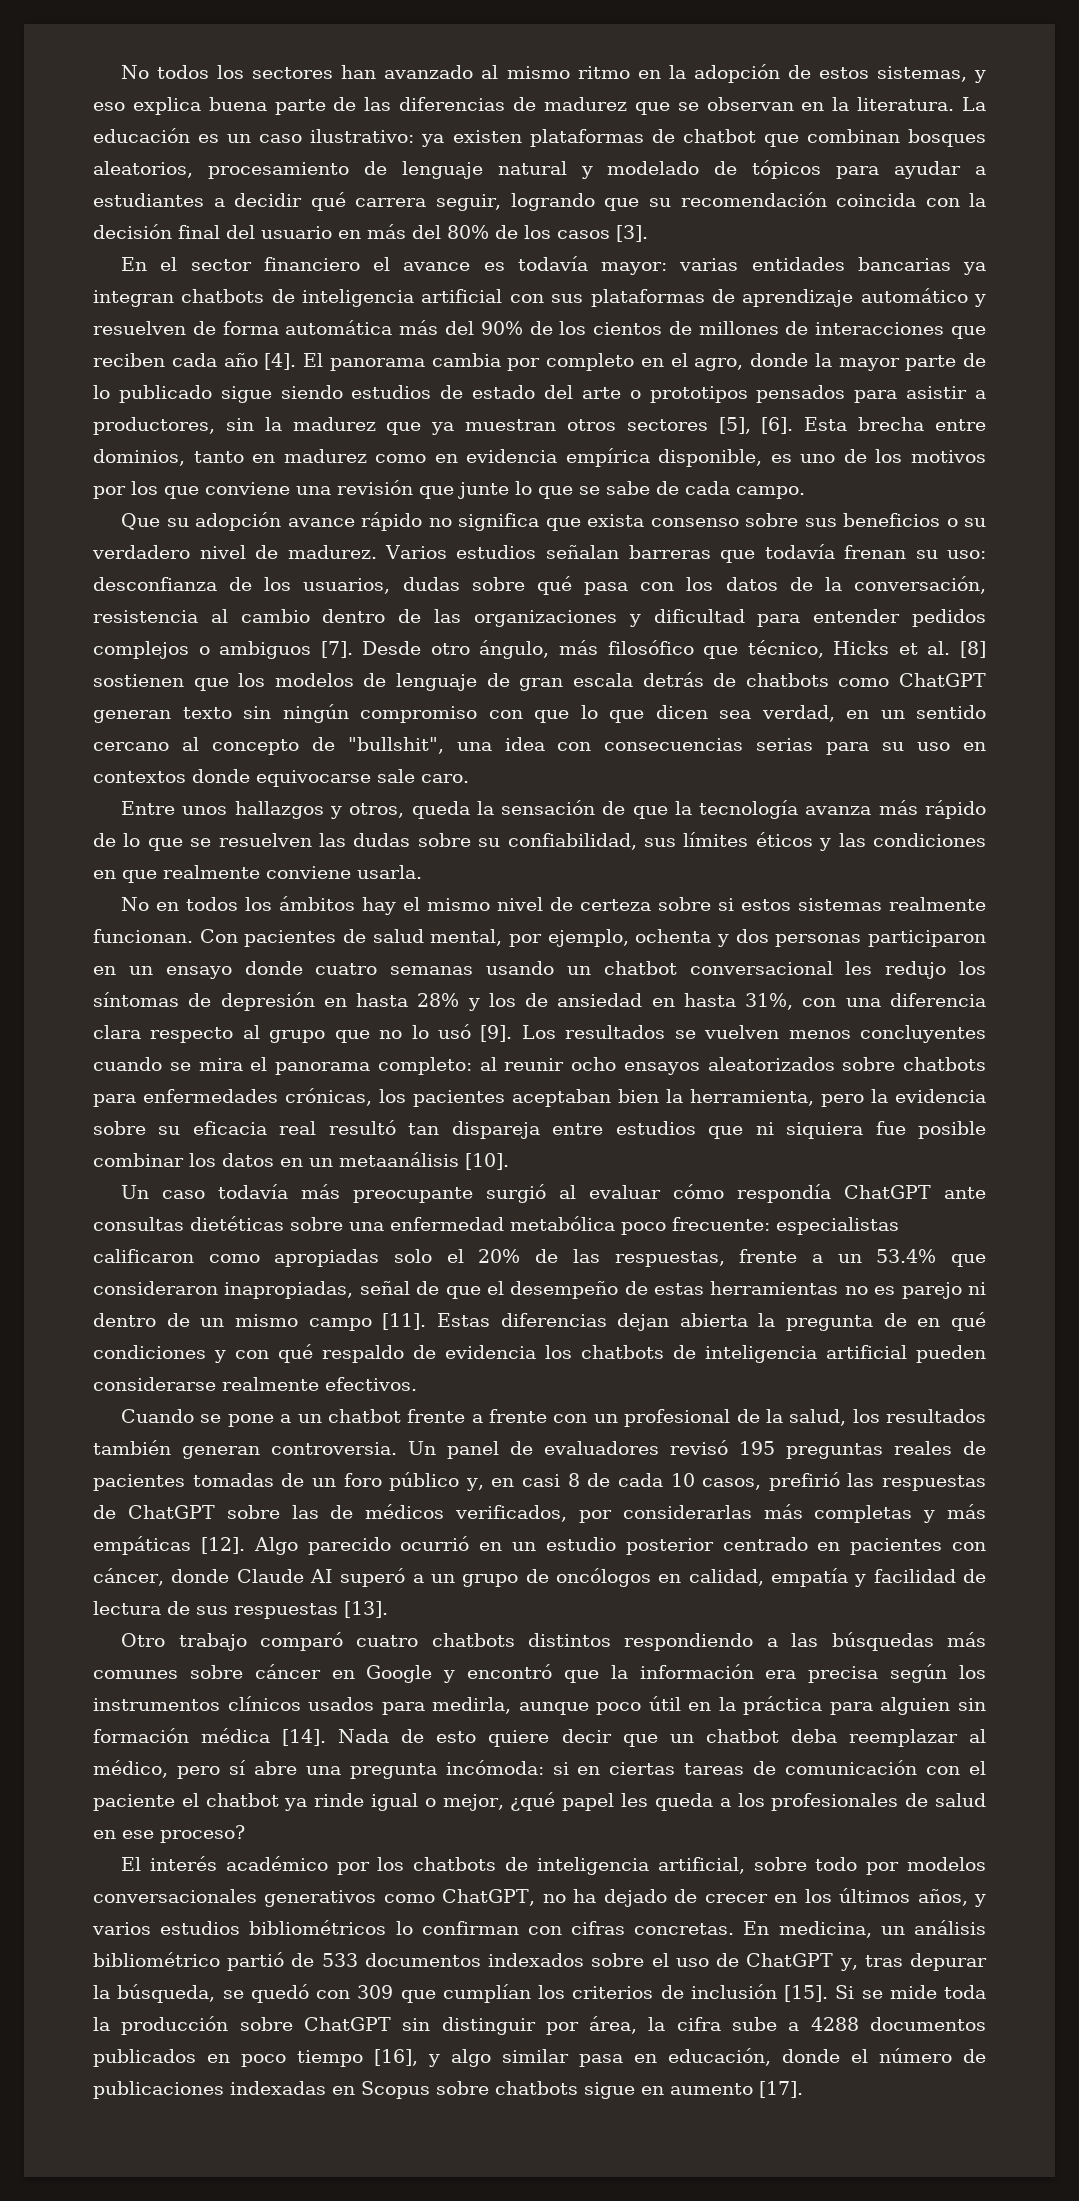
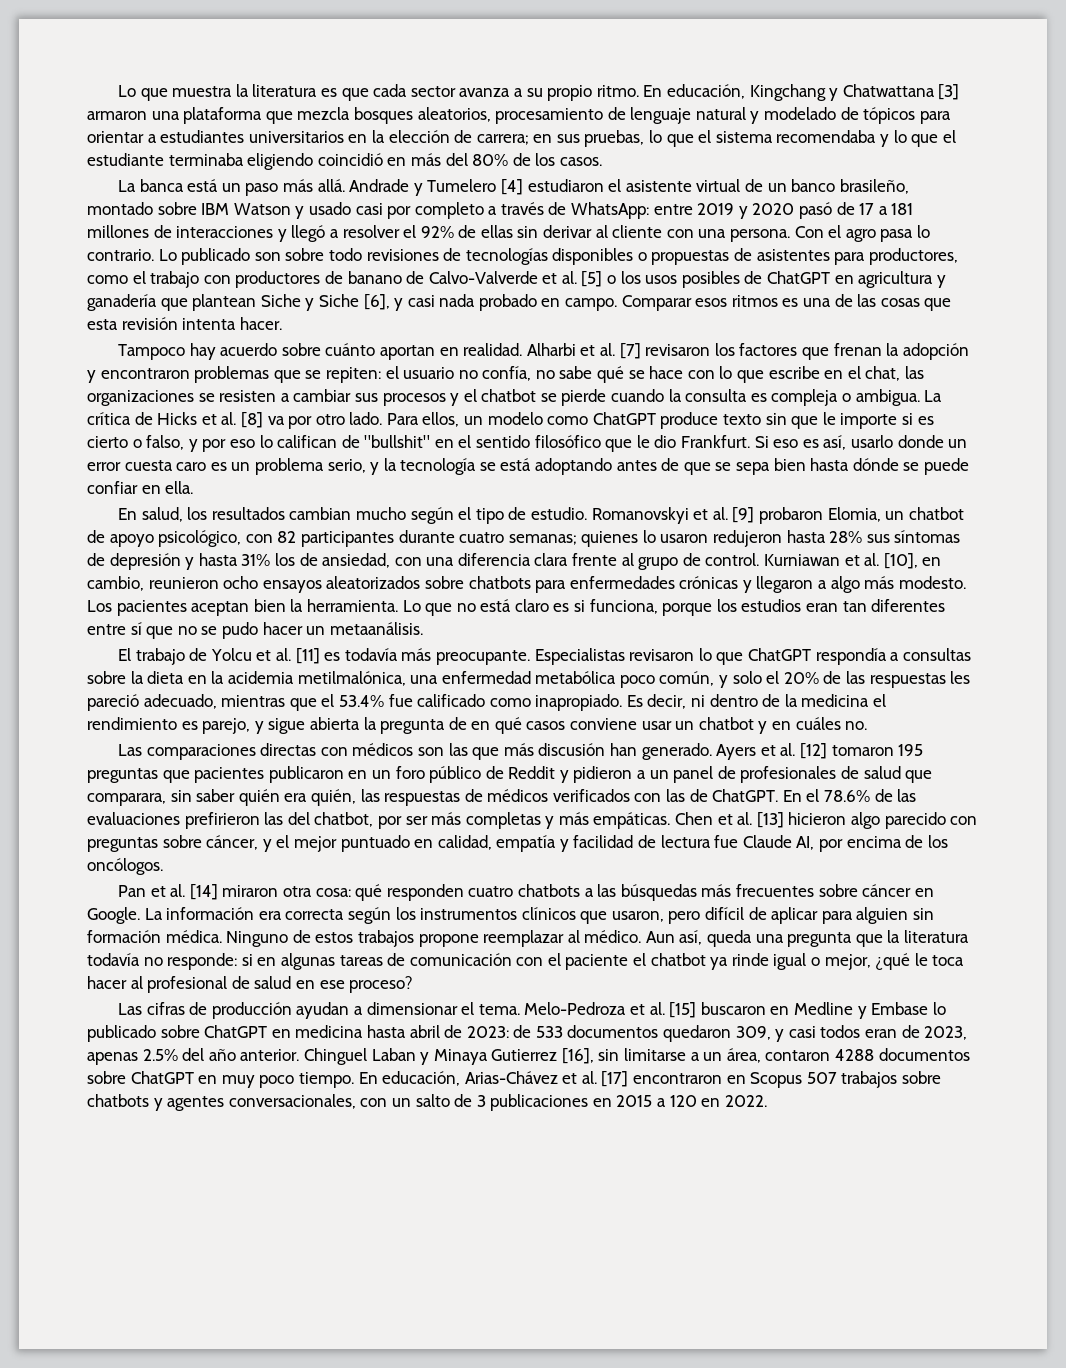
- No todos los sectores han avanzado al mismo ritmo en la adopción de estos sistemas, y eso explica buena parte de las diferencias de madurez que se observan en la literatura. La educación es un caso ilustrativo: ya existen plataformas de chatbot que combinan bosques aleatorios, procesamiento de lenguaje natural y modelado de tópicos para ayudar a estudiantes a decidir qué carrera seguir, logrando que su recomendación coincida con la decisión final del usuario en más del 80% de los casos [3].
- En el sector financiero el avance es todavía mayor: varias entidades bancarias ya integran chatbots de inteligencia artificial con sus plataformas de aprendizaje automático y resuelven de forma automática más del 90% de los cientos de millones de interacciones que reciben cada año [4]. El panorama cambia por completo en el agro, donde la mayor parte de lo publicado sigue siendo estudios de estado del arte o prototipos pensados para asistir a productores, sin la madurez que ya muestran otros sectores [5], [6]. Esta brecha entre dominios, tanto en madurez como en evidencia empírica disponible, es uno de los motivos por los que conviene una revisión que junte lo que se sabe de cada campo.
- Que su adopción avance rápido no significa que exista consenso sobre sus beneficios o su verdadero nivel de madurez. Varios estudios señalan barreras que todavía frenan su uso: desconfianza de los usuarios, dudas sobre qué pasa con los datos de la conversación, resistencia al cambio dentro de las organizaciones y dificultad para entender pedidos complejos o ambiguos [7]. Desde otro ángulo, más filosófico que técnico, Hicks et al. [8] sostienen que los modelos de lenguaje de gran escala detrás de chatbots como ChatGPT generan texto sin ningún compromiso con que lo que dicen sea verdad, en un sentido cercano al concepto de "bullshit", una idea con consecuencias serias para su uso en contextos donde equivocarse sale caro.
- Entre unos hallazgos y otros, queda la sensación de que la tecnología avanza más rápido de lo que se resuelven las dudas sobre su confiabilidad, sus límites éticos y las condiciones en que realmente conviene usarla.
- No en todos los ámbitos hay el mismo nivel de certeza sobre si estos sistemas realmente funcionan. Con pacientes de salud mental, por ejemplo, ochenta y dos personas participaron en un ensayo donde cuatro semanas usando un chatbot conversacional les redujo los síntomas de depresión en hasta 28% y los de ansiedad en hasta 31%, con una diferencia clara respecto al grupo que no lo usó [9]. Los resultados se vuelven menos concluyentes cuando se mira el panorama completo: al reunir ocho ensayos aleatorizados sobre chatbots para enfermedades crónicas, los pacientes aceptaban bien la herramienta, pero la evidencia sobre su eficacia real resultó tan dispareja entre estudios que ni siquiera fue posible combinar los datos en un metaanálisis [10].
- Un caso todavía más preocupante surgió al evaluar cómo respondía ChatGPT ante consultas dietéticas sobre una enfermedad metabólica poco frecuente: especialistas calificaron como apropiadas solo el 20% de las respuestas, frente a un 53.4% que consideraron inapropiadas, señal de que el desempeño de estas herramientas no es parejo ni dentro de un mismo campo [11]. Estas diferencias dejan abierta la pregunta de en qué condiciones y con qué respaldo de evidencia los chatbots de inteligencia artificial pueden considerarse realmente efectivos.
- Cuando se pone a un chatbot frente a frente con un profesional de la salud, los resultados también generan controversia. Un panel de evaluadores revisó 195 preguntas reales de pacientes tomadas de un foro público y, en casi 8 de cada 10 casos, prefirió las respuestas de ChatGPT sobre las de médicos verificados, por considerarlas más completas y más empáticas [12]. Algo parecido ocurrió en un estudio posterior centrado en pacientes con cáncer, donde Claude AI superó a un grupo de oncólogos en calidad, empatía y facilidad de lectura de sus respuestas [13].
- Otro trabajo comparó cuatro chatbots distintos respondiendo a las búsquedas más comunes sobre cáncer en Google y encontró que la información era precisa según los instrumentos clínicos usados para medirla, aunque poco útil en la práctica para alguien sin formación médica [14]. Nada de esto quiere decir que un chatbot deba reemplazar al médico, pero sí abre una pregunta incómoda:
+ Lo que muestra la literatura es que cada sector avanza a su propio ritmo. En educación, Kingchang y Chatwattana [3] armaron una plataforma que mezcla bosques aleatorios, procesamiento de lenguaje natural y modelado de tópicos para orientar a estudiantes universitarios en la elección de carrera; en sus pruebas, lo que el sistema recomendaba y lo que el estudiante terminaba eligiendo coincidió en más del 80% de los casos.
+ La banca está un paso más allá. Andrade y Tumelero [4] estudiaron el asistente virtual de un banco brasileño, montado sobre IBM Watson y usado casi por completo a través de WhatsApp: entre 2019 y 2020 pasó de 17 a 181 millones de interacciones y llegó a resolver el 92% de ellas sin derivar al cliente con una persona. Con el agro pasa lo contrario. Lo publicado son sobre todo revisiones de tecnologías disponibles o propuestas de asistentes para productores, como el trabajo con productores de banano de Calvo-Valverde et al. [5] o los usos posibles de ChatGPT en agricultura y ganadería que plantean Siche y Siche [6], y casi nada probado en campo. Comparar esos ritmos es una de las cosas que esta revisión intenta hacer.
+ Tampoco hay acuerdo sobre cuánto aportan en realidad. Alharbi et al. [7] revisaron los factores que frenan la adopción y encontraron problemas que se repiten: el usuario no confía, no sabe qué se hace con lo que escribe en el chat, las organizaciones se resisten a cambiar sus procesos y el chatbot se pierde cuando la consulta es compleja o ambigua. La crítica de Hicks et al. [8] va por otro lado. Para ellos, un modelo como ChatGPT produce texto sin que le importe si es cierto o falso, y por eso lo califican de "bullshit" en el sentido filosófico que le dio Frankfurt. Si eso es así, usarlo donde un error cuesta caro es un problema serio, y la tecnología se está adoptando antes de que se sepa bien hasta dónde se puede confiar en ella.
+ En salud, los resultados cambian mucho según el tipo de estudio. Romanovskyi et al. [9] probaron Elomia, un chatbot de apoyo psicológico, con 82 participantes durante cuatro semanas; quienes lo usaron redujeron hasta 28% sus síntomas de depresión y hasta 31% los de ansiedad, con una diferencia clara frente al grupo de control. Kurniawan et al. [10], en cambio, reunieron ocho ensayos aleatorizados sobre chatbots para enfermedades crónicas y llegaron a algo más modesto. Los pacientes aceptan bien la herramienta. Lo que no está claro es si funciona, porque los estudios eran tan diferentes entre sí que no se pudo hacer un metaanálisis.
+ El trabajo de Yolcu et al. [11] es todavía más preocupante. Especialistas revisaron lo que ChatGPT respondía a consultas sobre la dieta en la acidemia metilmalónica, una enfermedad metabólica poco común, y solo el 20% de las respuestas les pareció adecuado, mientras que el 53.4% fue calificado como inapropiado. Es decir, ni dentro de la medicina el rendimiento es parejo, y sigue abierta la pregunta de en qué casos conviene usar un chatbot y en cuáles no.
+ Las comparaciones directas con médicos son las que más discusión han generado. Ayers et al. [12] tomaron 195 preguntas que pacientes publicaron en un foro público de Reddit y pidieron a un panel de profesionales de salud que comparara, sin saber quién era quién, las respuestas de médicos verificados con las de ChatGPT. En el 78.6% de las evaluaciones prefirieron las del chatbot, por ser más completas y más empáticas. Chen et al. [13] hicieron algo parecido con preguntas sobre cáncer, y el mejor puntuado en calidad, empatía y facilidad de lectura fue Claude AI, por encima de los oncólogos.
+ Pan et al. [14] miraron otra cosa: qué responden cuatro chatbots a las búsquedas más frecuentes sobre cáncer en Google. La información era correcta según los instrumentos clínicos que usaron, pero difícil de aplicar para alguien sin formación médica. Ninguno de estos trabajos propone reemplazar al médico. Aun así, queda una pregunta que la literatura todavía no responde:
- si en ciertas tareas de comunicación con el paciente el chatbot ya rinde igual o mejor, ¿qué papel les queda a los profesionales de salud en ese proceso?
+ si en algunas tareas de comunicación con el paciente el chatbot ya rinde igual o mejor, ¿qué le toca hacer al profesional de salud en ese proceso?
- El interés académico por los chatbots de inteligencia artificial, sobre todo por modelos conversacionales generativos como ChatGPT, no ha dejado de crecer en los últimos años, y varios estudios bibliométricos lo confirman con cifras concretas. En medicina, un análisis bibliométrico partió de 533 documentos indexados sobre el uso de ChatGPT y, tras depurar la búsqueda, se quedó con 309 que cumplían los criterios de inclusión [15]. Si se mide toda la producción sobre ChatGPT sin distinguir por área, la cifra sube a 4288 documentos publicados en poco tiempo [16], y algo similar pasa en educación, donde el número de publicaciones indexadas en Scopus sobre chatbots sigue en aumento [17].
+ Las cifras de producción ayudan a dimensionar el tema. Melo-Pedroza et al. [15] buscaron en Medline y Embase lo publicado sobre ChatGPT en medicina hasta abril de 2023: de 533 documentos quedaron 309, y casi todos eran de 2023, apenas 2.5% del año anterior. Chinguel Laban y Minaya Gutierrez [16], sin limitarse a un área, contaron 4288 documentos sobre ChatGPT en muy poco tiempo. En educación, Arias-Chávez et al. [17] encontraron en Scopus 507 trabajos sobre chatbots y agentes conversacionales, con un salto de 3 publicaciones en 2015 a 120 en 2022.

